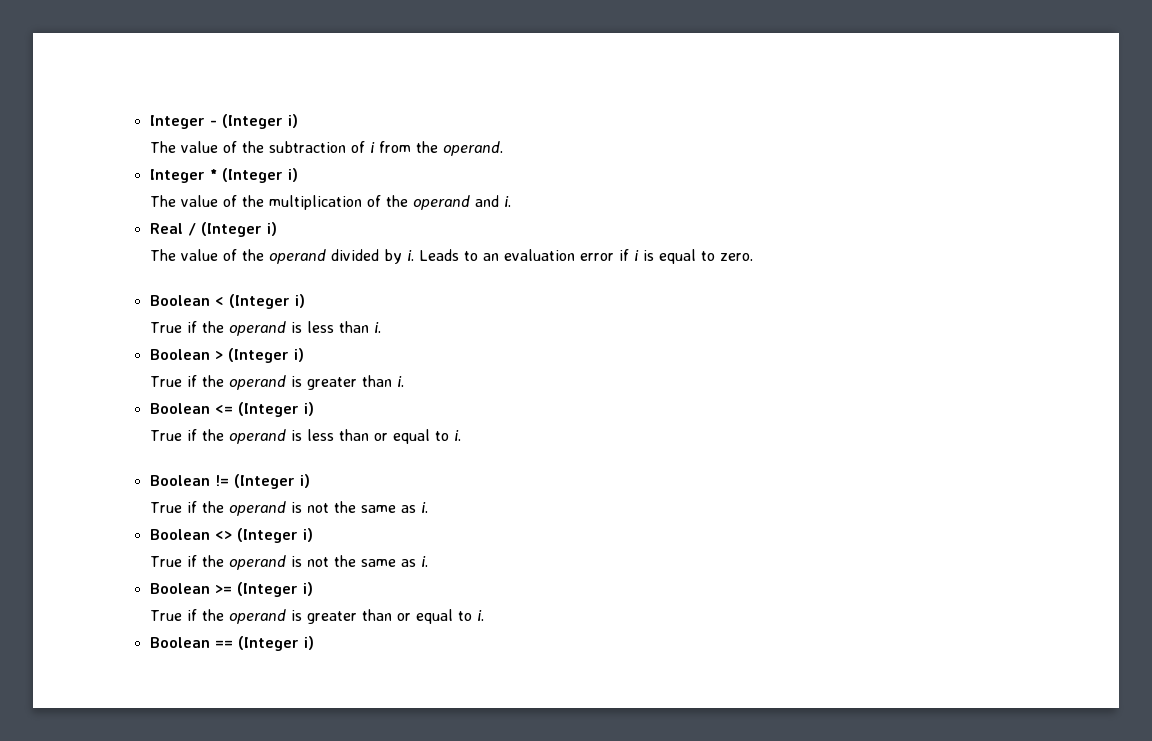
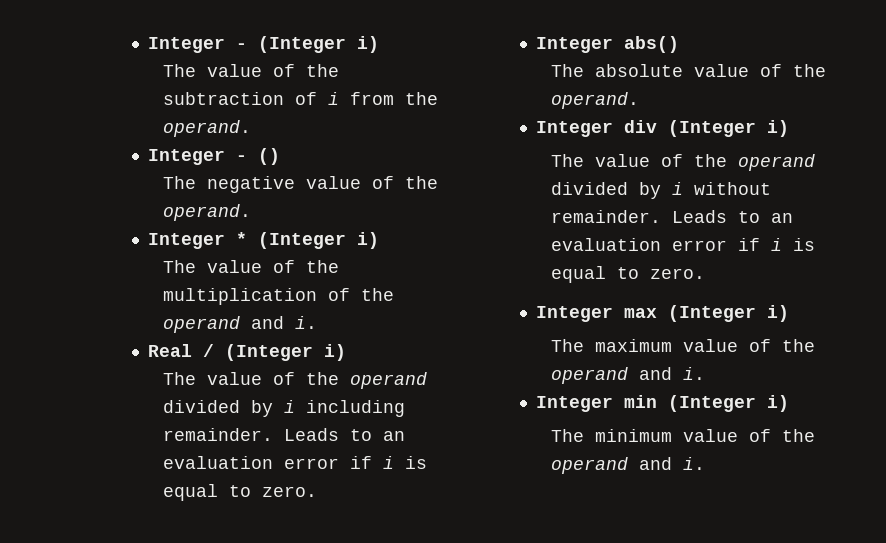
+ Integer - ()
+ The negative value of the operand.
- The value of the operand divided by i.
+ The value of the operand divided by i including remainder.
- Boolean < (Integer i)
- True if the operand is less than i.
- Boolean > (Integer i)
- True if the operand is greater than i.
- Boolean <= (Integer i)
- True if the operand is less than or equal to i.
- Boolean != (Integer i)
- True if the operand is not the same as i.
- Boolean <> (Integer i)
- True if the operand is not the same as i.
- Boolean >= (Integer i)
- True if the operand is greater than or equal to i.
- Boolean == (Integer i)
+ Integer abs()
+ The absolute value of the operand.
+ Integer div (Integer i)
+ The value of the operand divided by i without remainder. Leads to an evaluation error if i is equal to zero.
+ Integer max (Integer i)
+ The maximum value of the operand and i.
+ Integer min (Integer i)
+ The minimum value of the operand and i.

